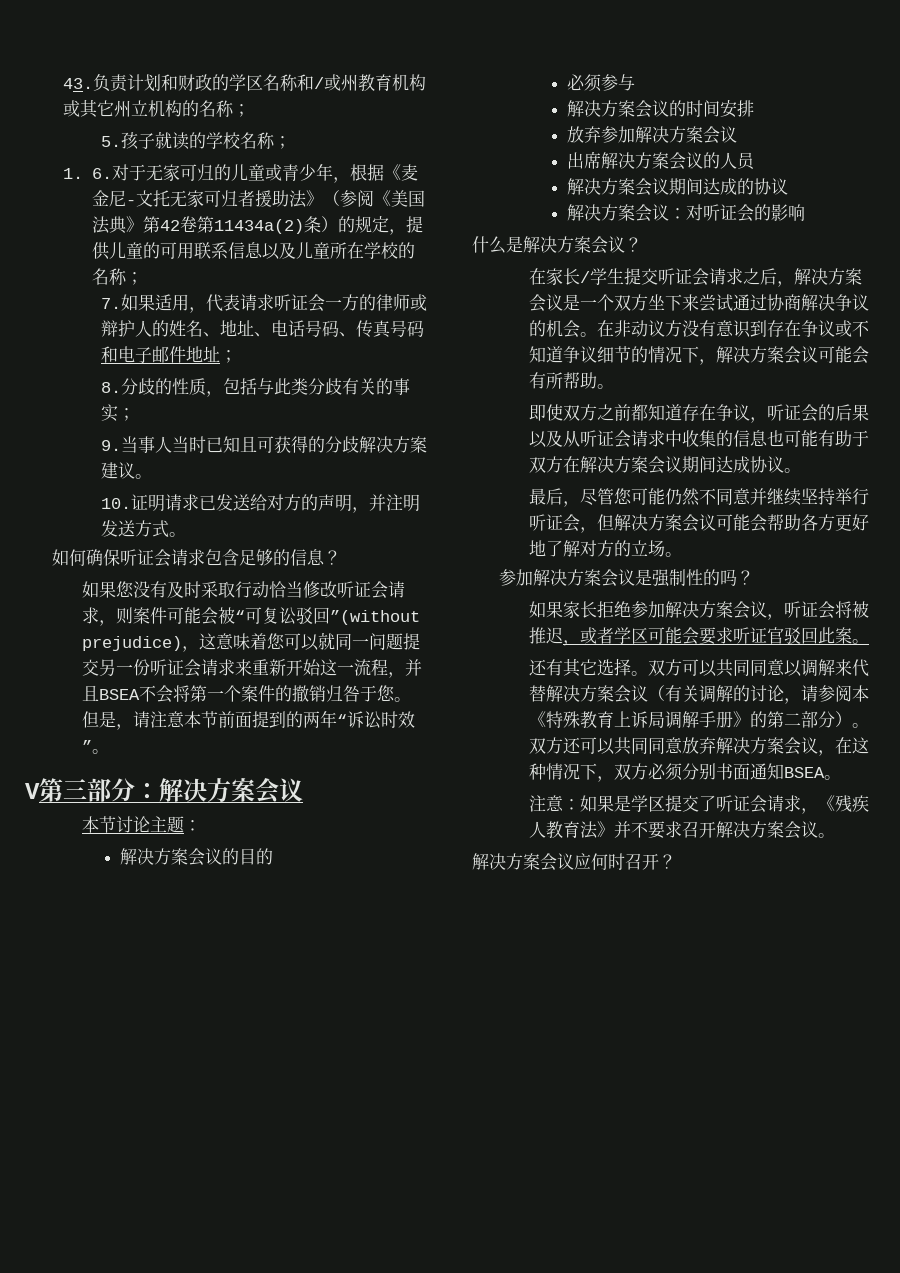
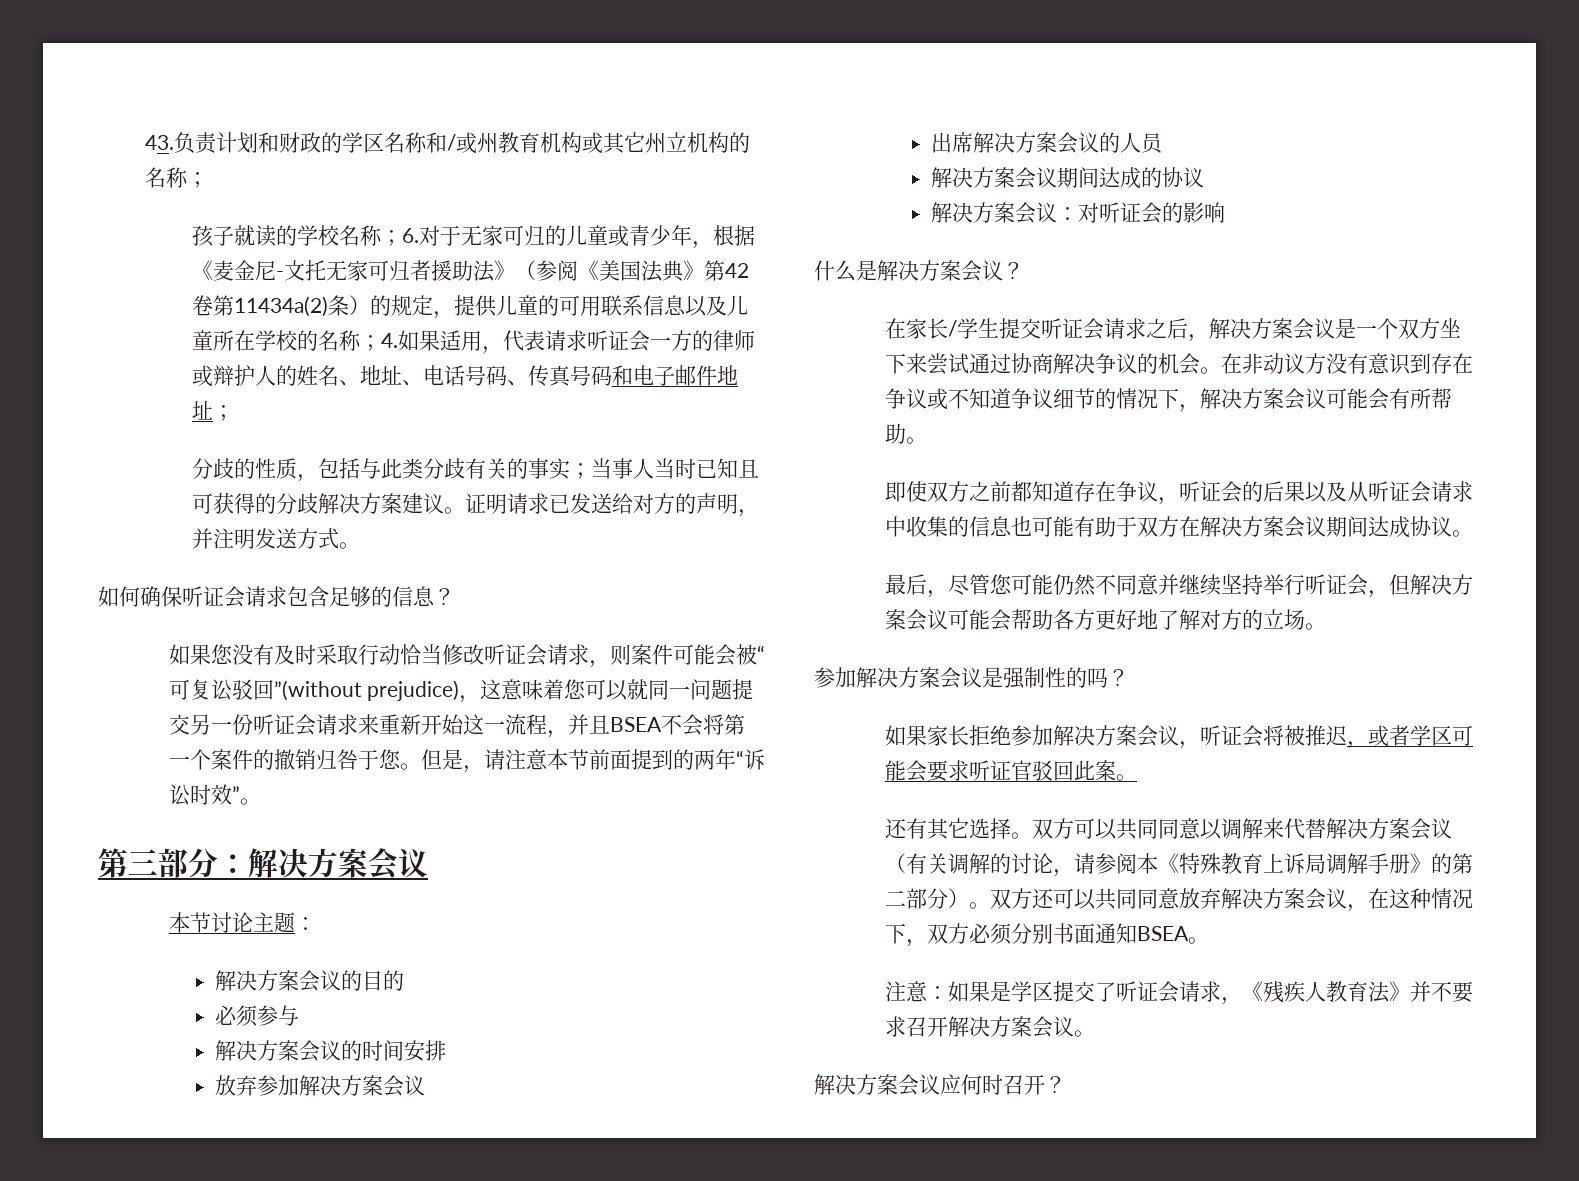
- 5.孩子就读的学校名称；
- 1. 6.对于无家可归的儿童或青少年，根据《麦金尼-文托无家可归者援助法》（参阅《美国法典》第42卷第11434a(2)条）的规定，提供儿童的可用联系信息以及儿童所在学校的名称；
- 7.如果适用，代表请求听证会一方的律师或辩护人的姓名、地址、电话号码、传真号码和电子邮件地址；
+ 孩子就读的学校名称；6.对于无家可归的儿童或青少年，根据《麦金尼-文托无家可归者援助法》（参阅《美国法典》第42卷第11434a(2)条）的规定，提供儿童的可用联系信息以及儿童所在学校的名称；4.如果适用，代表请求听证会一方的律师或辩护人的姓名、地址、电话号码、传真号码和电子邮件地址；
- 8.分歧的性质，包括与此类分歧有关的事实；
- 9.当事人当时已知且可获得的分歧解决方案建议。
- 10.证明请求已发送给对方的声明，并注明发送方式。
+ 分歧的性质，包括与此类分歧有关的事实；当事人当时已知且可获得的分歧解决方案建议。证明请求已发送给对方的声明，并注明发送方式。
- V第三部分：解决方案会议
+ 第三部分：解决方案会议

